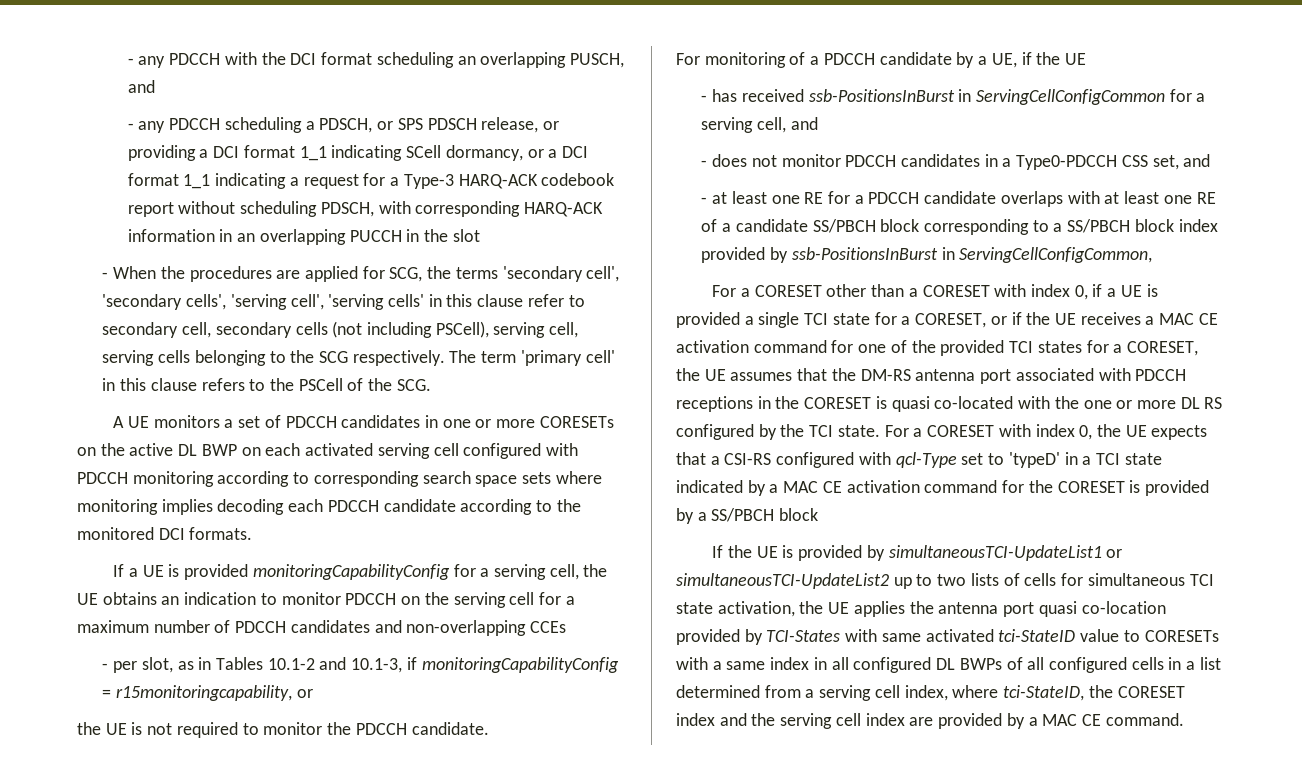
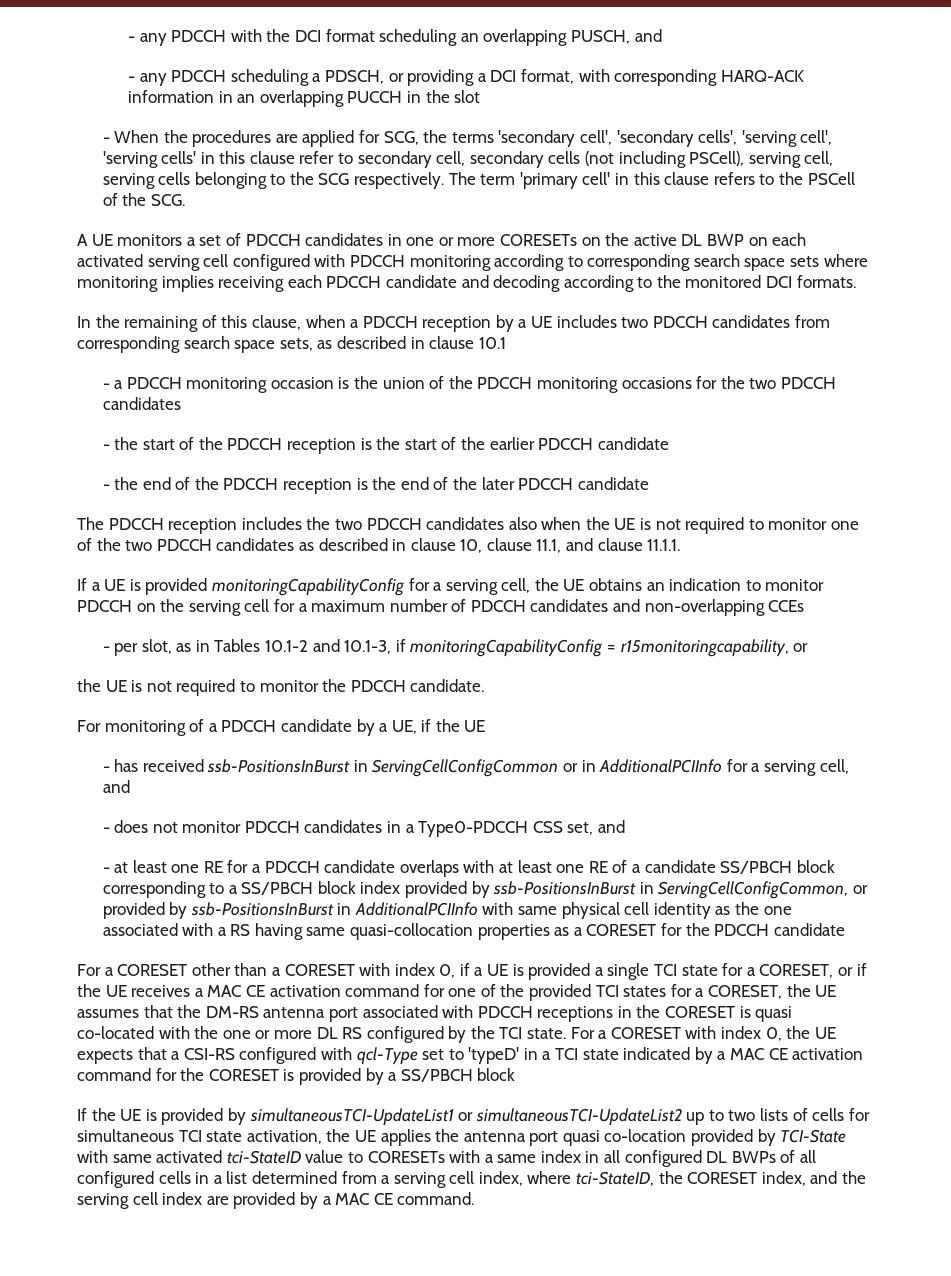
- - any PDCCH scheduling a PDSCH, or SPS PDSCH release, or providing a DCI format 1_1 indicating SCell dormancy, or a DCI format 1_1 indicating a request for a Type-3 HARQ-ACK codebook report without scheduling PDSCH, with corresponding HARQ-ACK information in an overlapping PUCCH in the slot
+ - any PDCCH scheduling a PDSCH, or providing a DCI format, with corresponding HARQ-ACK information in an overlapping PUCCH in the slot
- A UE monitors a set of PDCCH candidates in one or more CORESETs on the active DL BWP on each activated serving cell configured with PDCCH monitoring according to corresponding search space sets where monitoring implies decoding each PDCCH candidate according to the monitored DCI formats.
+ A UE monitors a set of PDCCH candidates in one or more CORESETs on the active DL BWP on each activated serving cell configured with PDCCH monitoring according to corresponding search space sets where monitoring implies receiving each PDCCH candidate and decoding according to the monitored DCI formats.
+ In the remaining of this clause, when a PDCCH reception by a UE includes two PDCCH candidates from corresponding search space sets, as described in clause 10.1
+ - a PDCCH monitoring occasion is the union of the PDCCH monitoring occasions for the two PDCCH candidates
+ - the start of the PDCCH reception is the start of the earlier PDCCH candidate
+ - the end of the PDCCH reception is the end of the later PDCCH candidate
+ The PDCCH reception includes the two PDCCH candidates also when the UE is not required to monitor one of the two PDCCH candidates as described in clause 10, clause 11.1, and clause 11.1.1.
- - has received ssb-PositionsInBurst in ServingCellConfigCommon for a serving cell, and
+ - has received ssb-PositionsInBurst in ServingCellConfigCommon or in AdditionalPCIInfo for a serving cell, and
- - at least one RE for a PDCCH candidate overlaps with at least one RE of a candidate SS/PBCH block corresponding to a SS/PBCH block index provided by ssb-PositionsInBurst in ServingCellConfigCommon,
+ - at least one RE for a PDCCH candidate overlaps with at least one RE of a candidate SS/PBCH block corresponding to a SS/PBCH block index provided by ssb-PositionsInBurst in ServingCellConfigCommon, or provided by ssb-PositionsInBurst in AdditionalPCIInfo with same physical cell identity as the one associated with a RS having same quasi-collocation properties as a CORESET for the PDCCH candidate
- If the UE is provided by simultaneousTCI-UpdateList1 or simultaneousTCI-UpdateList2 up to two lists of cells for simultaneous TCI state activation, the UE applies the antenna port quasi co-location provided by TCI-States with same activated tci-StateID value to CORESETs with a same index in all configured DL BWPs of all configured cells in a list determined from a serving cell index, where tci-StateID, the CORESET index and the serving cell index are provided by a MAC CE command.
+ If the UE is provided by simultaneousTCI-UpdateList1 or simultaneousTCI-UpdateList2 up to two lists of cells for simultaneous TCI state activation, the UE applies the antenna port quasi co-location provided by TCI-State with same activated tci-StateID value to CORESETs with a same index in all configured DL BWPs of all configured cells in a list determined from a serving cell index, where tci-StateID, the CORESET index, and the serving cell index are provided by a MAC CE command.

